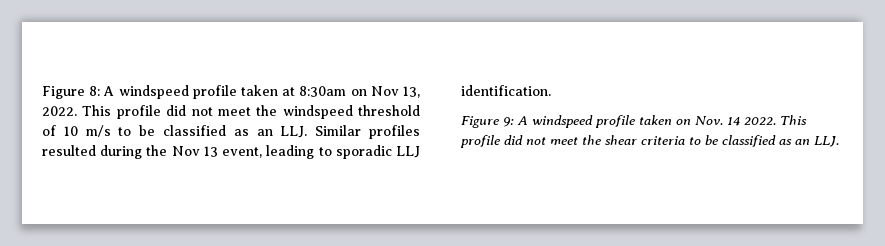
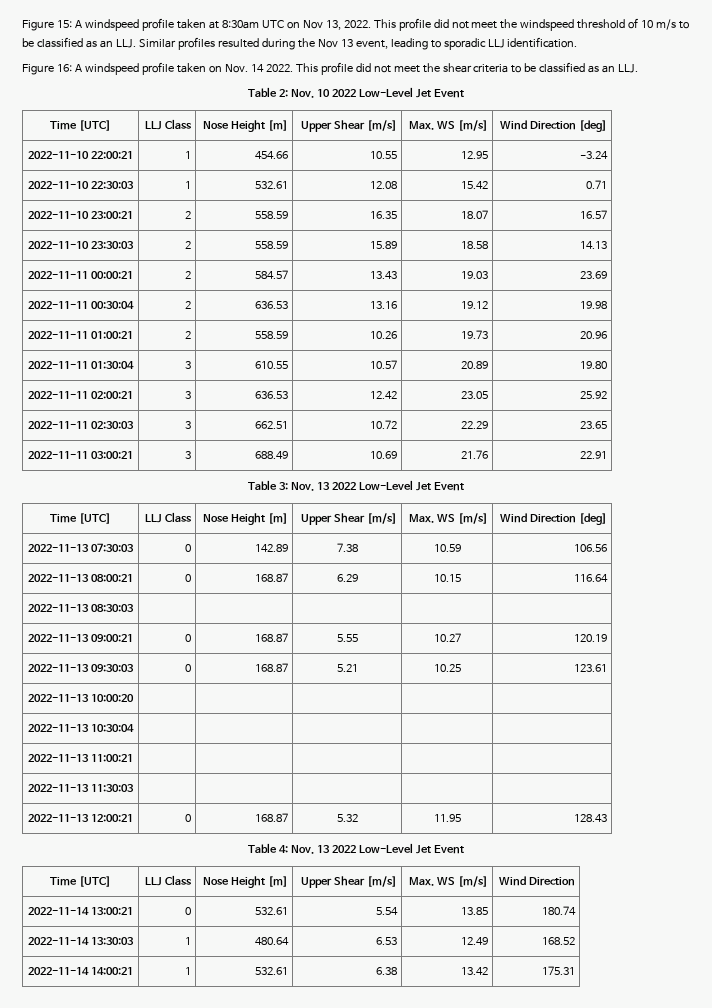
- Figure 8: A windspeed profile taken at 8:30am on Nov 13, 2022.
+ Figure 15: A windspeed profile taken at 8:30am UTC on Nov 13, 2022.
- Figure 9: A windspeed profile taken on Nov. 14 2022.
+ Figure 16: A windspeed profile taken on Nov. 14 2022.
+ Table 2: Nov. 10 2022 Low-Level Jet Event
+ Time [UTC] | LLJ Class | Nose Height [m] | Upper Shear [m/s] | Max. WS [m/s] | Wind Direction [deg]
+ 2022-11-10 22:00:21 | 1 | 454.66 | 10.55 | 12.95 | -3.24
+ 2022-11-10 22:30:03 | 1 | 532.61 | 12.08 | 15.42 | 0.71
+ 2022-11-10 23:00:21 | 2 | 558.59 | 16.35 | 18.07 | 16.57
+ 2022-11-10 23:30:03 | 2 | 558.59 | 15.89 | 18.58 | 14.13
+ 2022-11-11 00:00:21 | 2 | 584.57 | 13.43 | 19.03 | 23.69
+ 2022-11-11 00:30:04 | 2 | 636.53 | 13.16 | 19.12 | 19.98
+ 2022-11-11 01:00:21 | 2 | 558.59 | 10.26 | 19.73 | 20.96
+ 2022-11-11 01:30:04 | 3 | 610.55 | 10.57 | 20.89 | 19.80
+ 2022-11-11 02:00:21 | 3 | 636.53 | 12.42 | 23.05 | 25.92
+ 2022-11-11 02:30:03 | 3 | 662.51 | 10.72 | 22.29 | 23.65
+ 2022-11-11 03:00:21 | 3 | 688.49 | 10.69 | 21.76 | 22.91
+ Table 3: Nov. 13 2022 Low-Level Jet Event
+ Time [UTC] | LLJ Class | Nose Height [m] | Upper Shear [m/s] | Max. WS [m/s] | Wind Direction [deg]
+ 2022-11-13 07:30:03 | 0 | 142.89 | 7.38 | 10.59 | 106.56
+ 2022-11-13 08:00:21 | 0 | 168.87 | 6.29 | 10.15 | 116.64
+ 2022-11-13 08:30:03 | | | | |
+ 2022-11-13 09:00:21 | 0 | 168.87 | 5.55 | 10.27 | 120.19
+ 2022-11-13 09:30:03 | 0 | 168.87 | 5.21 | 10.25 | 123.61
+ 2022-11-13 10:00:20 | | | | |
+ 2022-11-13 10:30:04 | | | | |
+ 2022-11-13 11:00:21 | | | | |
+ 2022-11-13 11:30:03 | | | | |
+ 2022-11-13 12:00:21 | 0 | 168.87 | 5.32 | 11.95 | 128.43
+ Table 4: Nov. 13 2022 Low-Level Jet Event
+ Time [UTC] | LLJ Class | Nose Height [m] | Upper Shear [m/s] | Max. WS [m/s] | Wind Direction
+ 2022-11-14 13:00:21 | 0 | 532.61 | 5.54 | 13.85 | 180.74
+ 2022-11-14 13:30:03 | 1 | 480.64 | 6.53 | 12.49 | 168.52
+ 2022-11-14 14:00:21 | 1 | 532.61 | 6.38 | 13.42 | 175.31

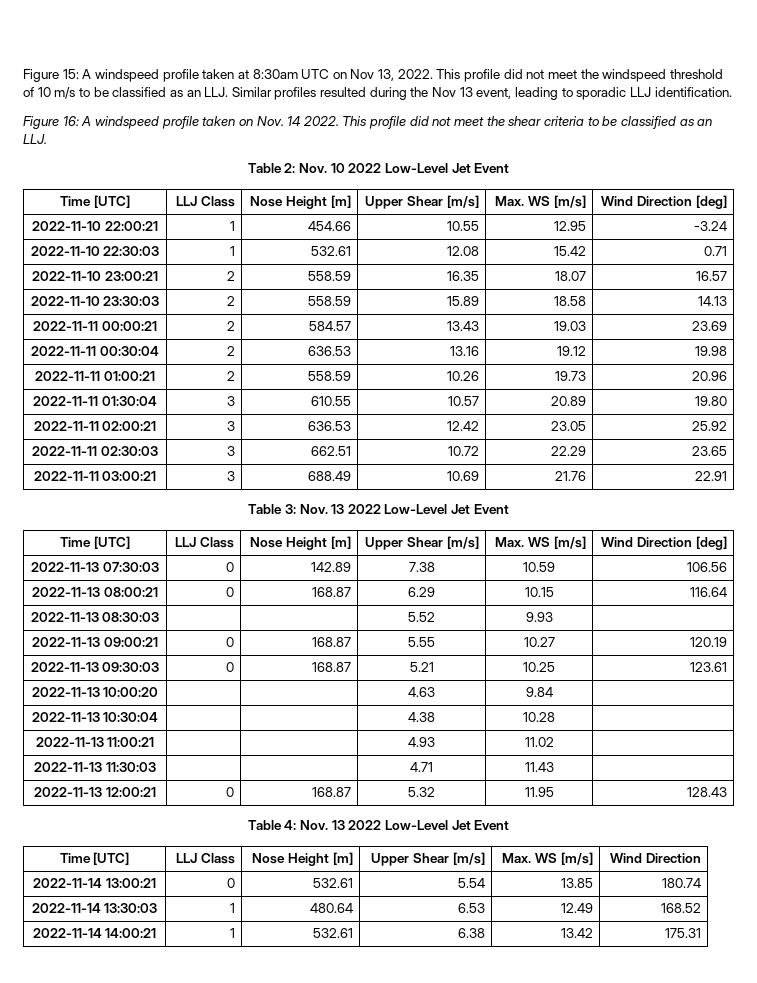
- 2022-11-13 08:30:03 | | | | |
+ 2022-11-13 08:30:03 | | | 5.52 | 9.93 |
- 2022-11-13 10:00:20 | | | | |
+ 2022-11-13 10:00:20 | | | 4.63 | 9.84 |
- 2022-11-13 10:30:04 | | | | |
+ 2022-11-13 10:30:04 | | | 4.38 | 10.28 |
- 2022-11-13 11:00:21 | | | | |
+ 2022-11-13 11:00:21 | | | 4.93 | 11.02 |
- 2022-11-13 11:30:03 | | | | |
+ 2022-11-13 11:30:03 | | | 4.71 | 11.43 |

